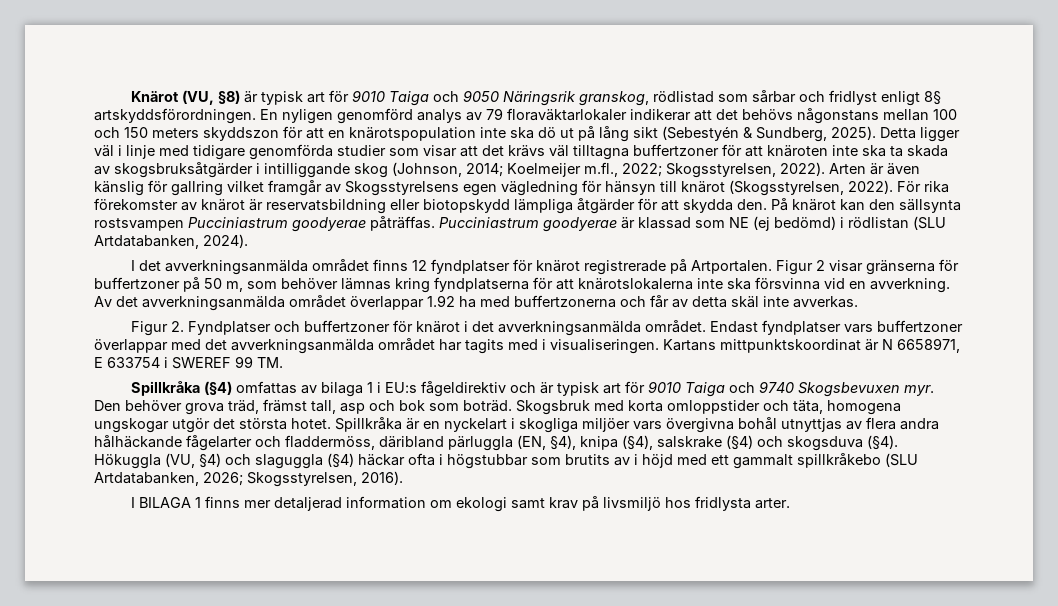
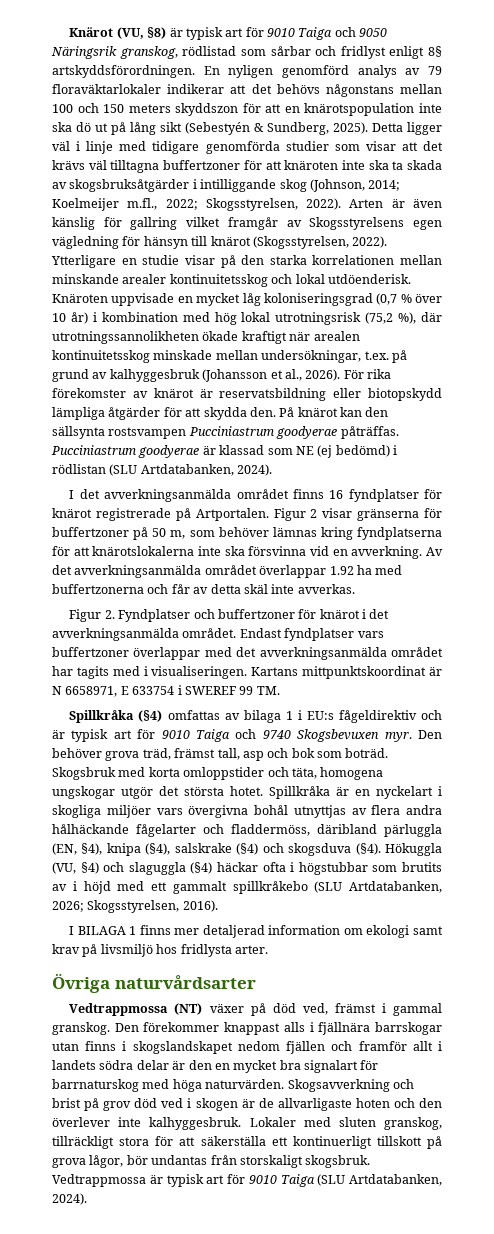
+ Ytterligare en studie visar på den starka korrelationen mellan minskande arealer kontinuitetsskog och lokal utdöenderisk. Knäroten uppvisade en mycket låg koloniseringsgrad (0,7 % över 10 år) i kombination med hög lokal utrotningsrisk (75,2 %), där utrotningssannolikheten ökade kraftigt när arealen kontinuitetsskog minskade mellan undersökningar, t.ex. på grund av kalhyggesbruk (Johansson et al., 2026).
- I det avverkningsanmälda området finns 12 fyndplatser för knärot registrerade på Artportalen.
+ I det avverkningsanmälda området finns 16 fyndplatser för knärot registrerade på Artportalen.
+ Övriga naturvårdsarter
+ Vedtrappmossa (NT) växer på död ved, främst i gammal granskog. Den förekommer knappast alls i fjällnära barrskogar utan finns i skogslandskapet nedom fjällen och framför allt i landets södra delar är den en mycket bra signalart för barrnaturskog med höga naturvärden. Skogsavverkning och brist på grov död ved i skogen är de allvarligaste hoten och den överlever inte kalhyggesbruk. Lokaler med sluten granskog, tillräckligt stora för att säkerställa ett kontinuerligt tillskott på grova lågor, bör undantas från storskaligt skogsbruk. Vedtrappmossa är typisk art för 9010 Taiga (SLU Artdatabanken, 2024).

